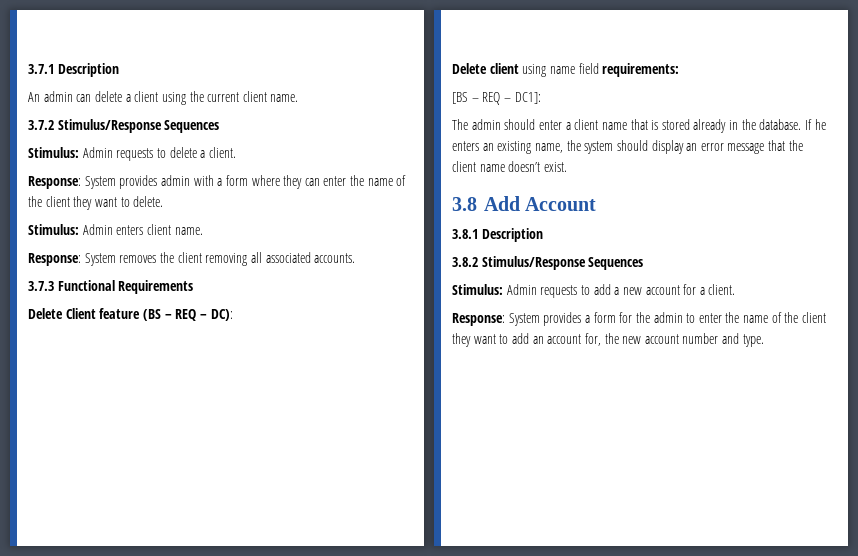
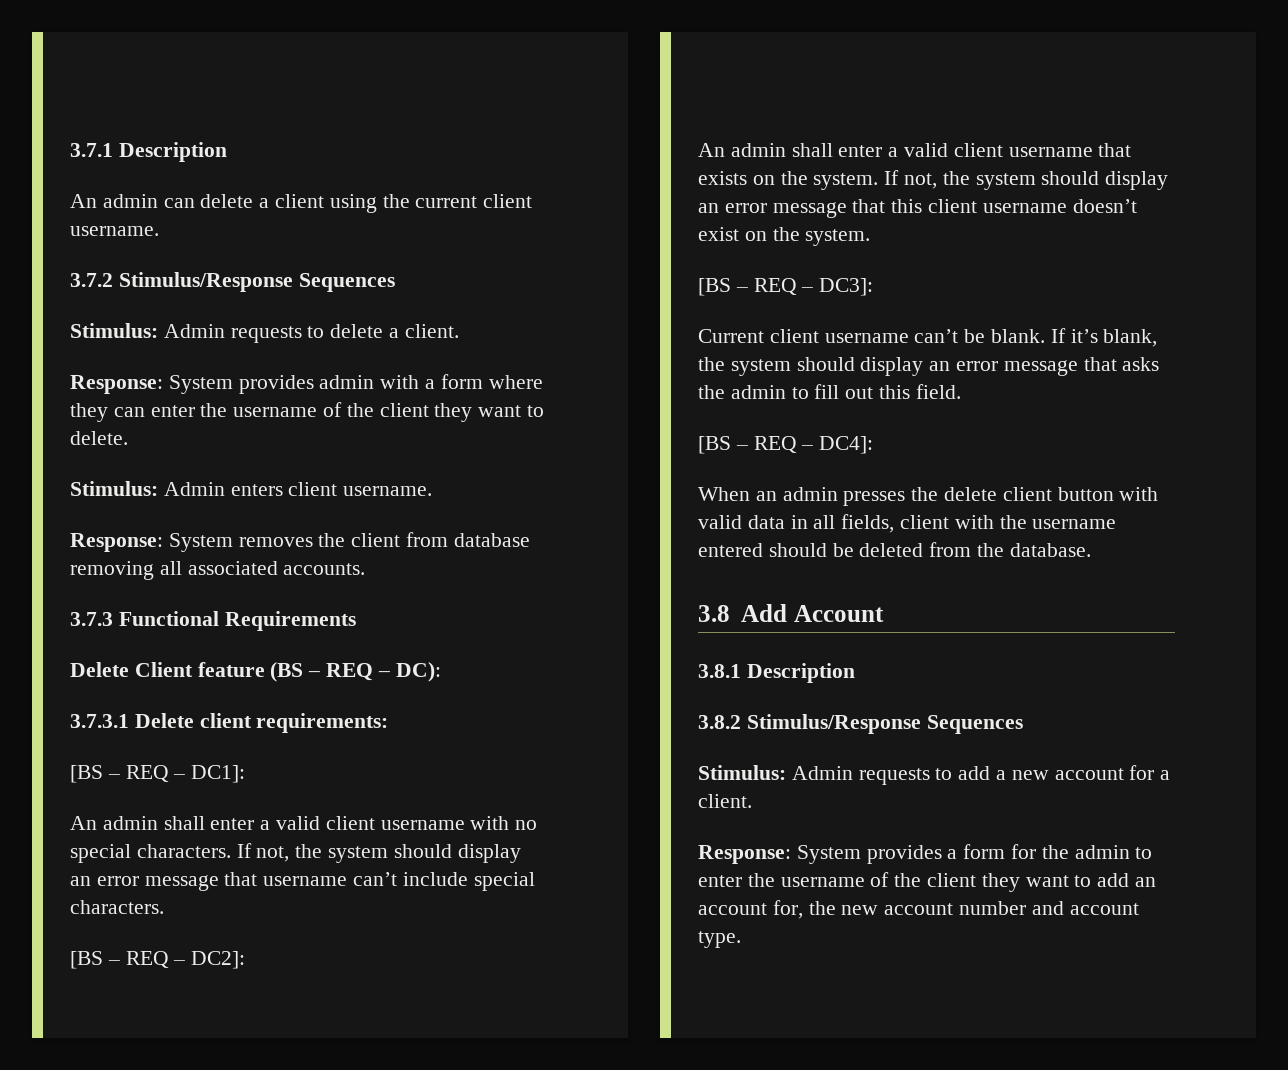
- An admin can delete a client using the current client name.
+ An admin can delete a client using the current client username.
- Response: System provides admin with a form where they can enter the name of the client they want to delete.
+ Response: System provides admin with a form where they can enter the username of the client they want to delete.
- Stimulus: Admin enters client name.
+ Stimulus: Admin enters client username.
- Response: System removes the client removing all associated accounts.
+ Response: System removes the client from database removing all associated accounts.
- Delete client using name field requirements:
+ 3.7.3.1 Delete client requirements:
- The admin should enter a client name that is stored already in the database. If he enters an existing name, the system should display an error message that the client name doesn’t exist.
+ An admin shall enter a valid client username with no special characters. If not, the system should display an error message that username can’t include special characters.
+ [BS – REQ – DC2]:
+ An admin shall enter a valid client username that exists on the system. If not, the system should display an error message that this client username doesn’t exist on the system.
+ [BS – REQ – DC3]:
+ Current client username can’t be blank. If it’s blank, the system should display an error message that asks the admin to fill out this field.
+ [BS – REQ – DC4]:
+ When an admin presses the delete client button with valid data in all fields, client with the username entered should be deleted from the database.
- Response: System provides a form for the admin to enter the name of the client they want to add an account for, the new account number and type.
+ Response: System provides a form for the admin to enter the username of the client they want to add an account for, the new account number and account type.

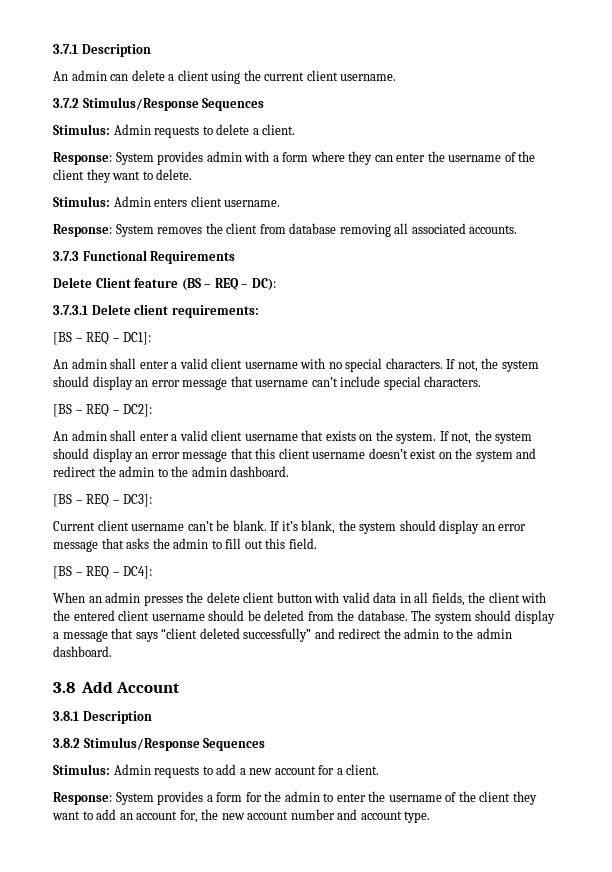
- If not, the system should display an error message that this client username doesn’t exist on the system.
+ If not, the system should display an error message that this client username doesn’t exist on the system and redirect the admin to the admin dashboard.
- When an admin presses the delete client button with valid data in all fields, client with the username entered should be deleted from the database.
+ When an admin presses the delete client button with valid data in all fields, the client with the entered client username should be deleted from the database. The system should display a message that says “client deleted successfully” and redirect the admin to the admin dashboard.

